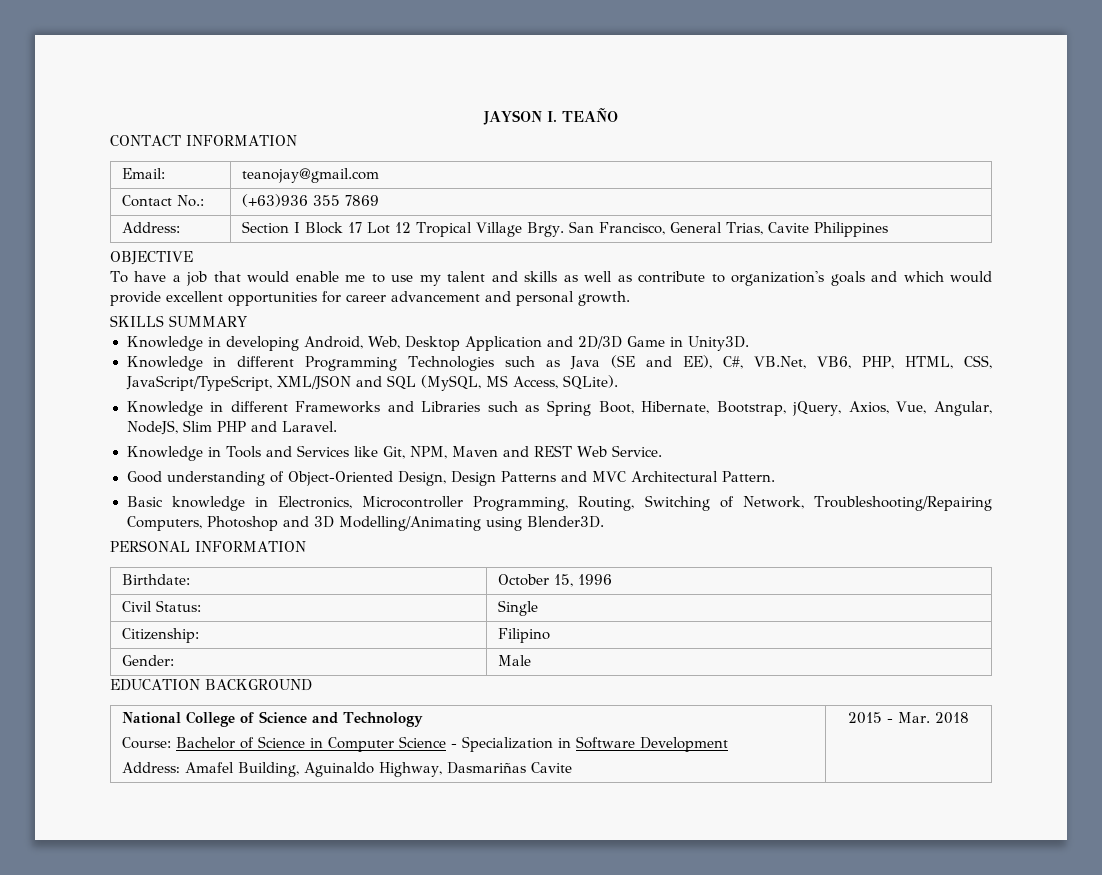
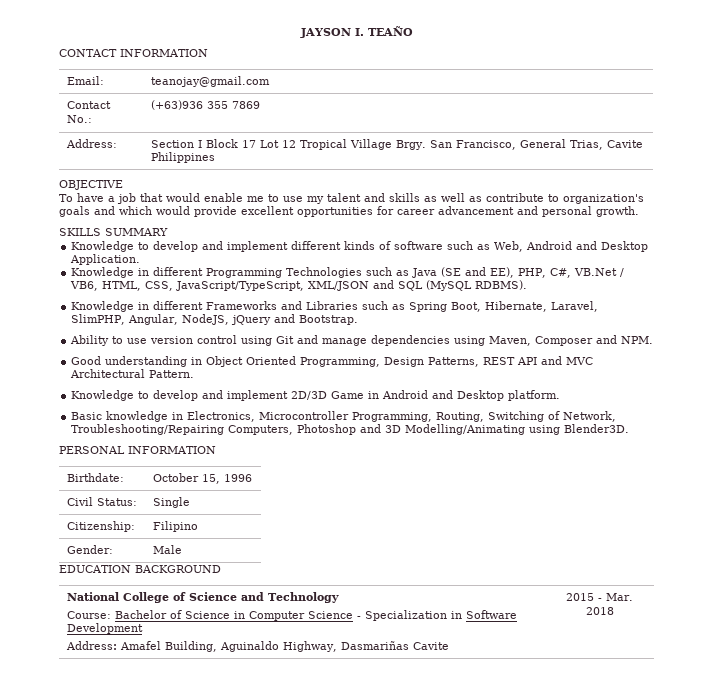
- Knowledge in developing Android, Web, Desktop Application and 2D/3D Game in Unity3D.
+ Knowledge to develop and implement different kinds of software such as Web, Android and Desktop Application.
- Knowledge in different Programming Technologies such as Java (SE and EE), C#, VB.Net, VB6, PHP, HTML, CSS, JavaScript/TypeScript, XML/JSON and SQL (MySQL, MS Access, SQLite).
+ Knowledge in different Programming Technologies such as Java (SE and EE), PHP, C#, VB.Net / VB6, HTML, CSS, JavaScript/TypeScript, XML/JSON and SQL (MySQL RDBMS).
- Knowledge in different Frameworks and Libraries such as Spring Boot, Hibernate, Bootstrap, jQuery, Axios, Vue, Angular, NodeJS, Slim PHP and Laravel.
- Knowledge in Tools and Services like Git, NPM, Maven and REST Web Service.
- Good understanding of Object-Oriented Design, Design Patterns and MVC Architectural Pattern.
+ Knowledge in different Frameworks and Libraries such as Spring Boot, Hibernate, Laravel, SlimPHP, Angular, NodeJS, jQuery and Bootstrap.
+ Ability to use version control using Git and manage dependencies using Maven, Composer and NPM.
+ Good understanding in Object Oriented Programming, Design Patterns, REST API and MVC Architectural Pattern.
+ Knowledge to develop and implement 2D/3D Game in Android and Desktop platform.

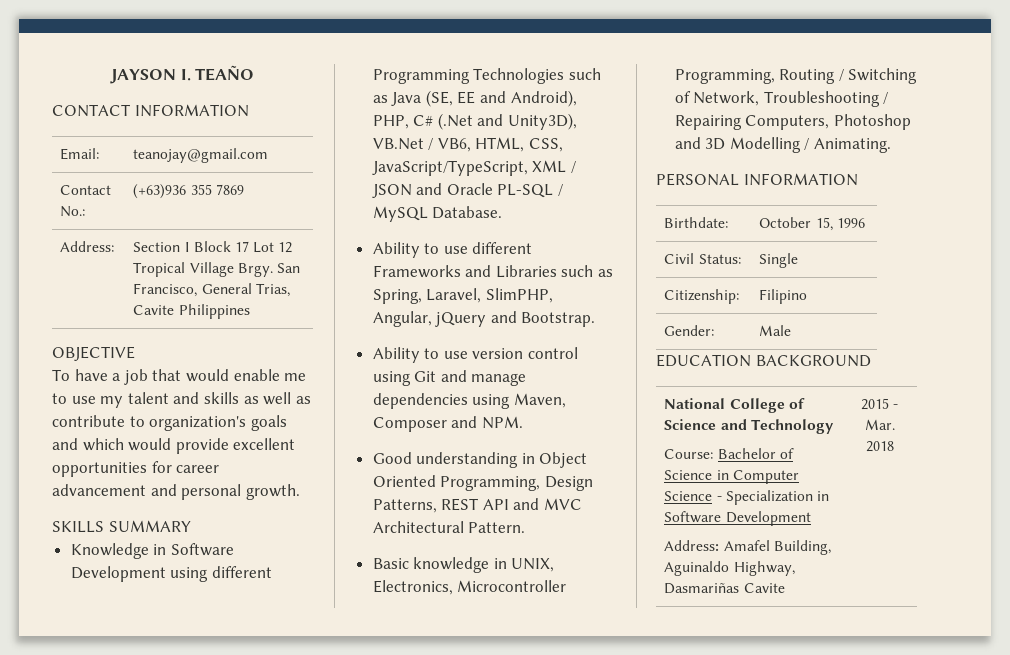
- Knowledge to develop and implement different kinds of software such as Web, Android and Desktop Application.
- Knowledge in different Programming Technologies such as Java (SE and EE), PHP, C#, VB.Net / VB6, HTML, CSS, JavaScript/TypeScript, XML/JSON and SQL (MySQL RDBMS).
- Knowledge in different Frameworks and Libraries such as Spring Boot, Hibernate, Laravel, SlimPHP, Angular, NodeJS, jQuery and Bootstrap.
+ Knowledge in Software Development using different Programming Technologies such as Java (SE, EE and Android), PHP, C# (.Net and Unity3D), VB.Net / VB6, HTML, CSS, JavaScript/TypeScript, XML / JSON and Oracle PL-SQL / MySQL Database.
+ Ability to use different Frameworks and Libraries such as Spring, Laravel, SlimPHP, Angular, jQuery and Bootstrap.
- Knowledge to develop and implement 2D/3D Game in Android and Desktop platform.
- Basic knowledge in Electronics, Microcontroller Programming, Routing, Switching of Network, Troubleshooting/Repairing Computers, Photoshop and 3D Modelling/Animating using Blender3D.
+ Basic knowledge in UNIX, Electronics, Microcontroller Programming, Routing / Switching of Network, Troubleshooting / Repairing Computers, Photoshop and 3D Modelling / Animating.

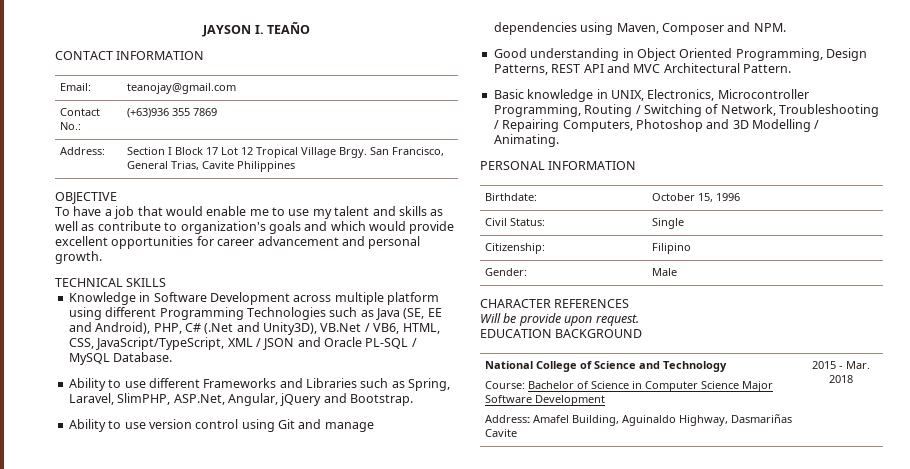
- SKILLS SUMMARY
+ TECHNICAL SKILLS
- Knowledge in Software Development using different Programming Technologies such as Java (SE, EE and Android), PHP, C# (.Net and Unity3D), VB.Net / VB6, HTML, CSS, JavaScript/TypeScript, XML / JSON and Oracle PL-SQL / MySQL Database.
+ Knowledge in Software Development across multiple platform using different Programming Technologies such as Java (SE, EE and Android), PHP, C# (.Net and Unity3D), VB.Net / VB6, HTML, CSS, JavaScript/TypeScript, XML / JSON and Oracle PL-SQL / MySQL Database.
- Ability to use different Frameworks and Libraries such as Spring, Laravel, SlimPHP, Angular, jQuery and Bootstrap.
+ Ability to use different Frameworks and Libraries such as Spring, Laravel, SlimPHP, ASP.Net, Angular, jQuery and Bootstrap.
+ CHARACTER REFERENCES
+ Will be provide upon request.
  National College of Science and Technology
- Course: Bachelor of Science in Computer Science - Specialization in Software Development
+ Course: Bachelor of Science in Computer Science Major Software Development

